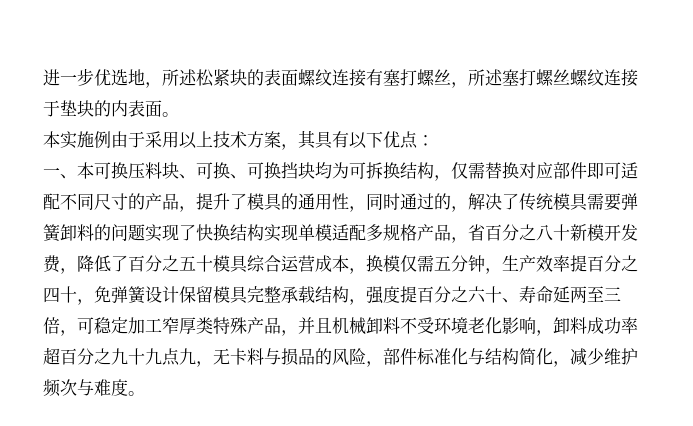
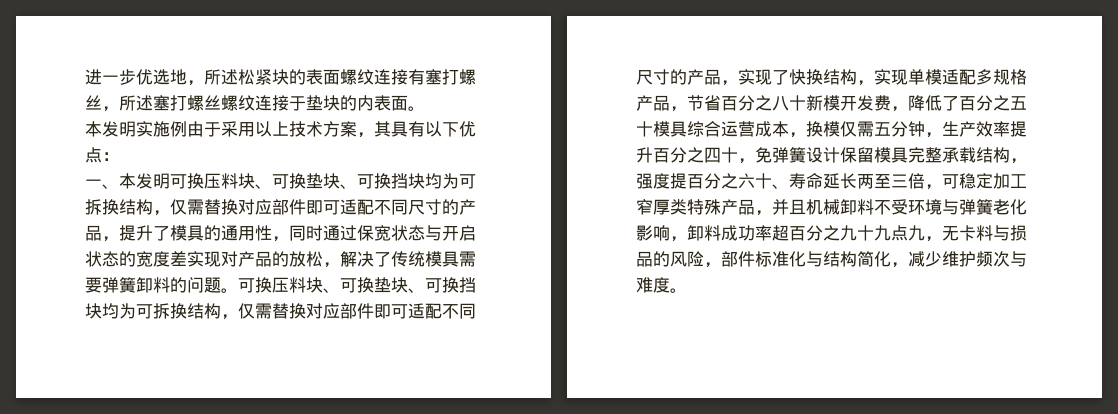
- 本实施例由于采用以上技术方案，其具有以下优点：
+ 本发明实施例由于采用以上技术方案，其具有以下优点：
- 一、本可换压料块、可换、可换挡块均为可拆换结构，仅需替换对应部件即可适配不同尺寸的产品，提升了模具的通用性，同时通过的，解决了传统模具需要弹簧卸料的问题实现了快换结构实现单模适配多规格产品，省百分之八十新模开发费，降低了百分之五十模具综合运营成本，换模仅需五分钟，生产效率提百分之四十，免弹簧设计保留模具完整承载结构，强度提百分之六十、寿命延两至三倍，可稳定加工窄厚类特殊产品，并且机械卸料不受环境老化影响，卸料成功率超百分之九十九点九，无卡料与损品的风险，部件标准化与结构简化，减少维护频次与难度。
+ 一、本发明可换压料块、可换垫块、可换挡块均为可拆换结构，仅需替换对应部件即可适配不同尺寸的产品，提升了模具的通用性，同时通过保宽状态与开启状态的宽度差实现对产品的放松，解决了传统模具需要弹簧卸料的问题。可换压料块、可换垫块、可换挡块均为可拆换结构，仅需替换对应部件即可适配不同尺寸的产品，实现了快换结构，实现单模适配多规格产品，节省百分之八十新模开发费，降低了百分之五十模具综合运营成本，换模仅需五分钟，生产效率提升百分之四十，免弹簧设计保留模具完整承载结构，强度提百分之六十、寿命延长两至三倍，可稳定加工窄厚类特殊产品，并且机械卸料不受环境与弹簧老化影响，卸料成功率超百分之九十九点九，无卡料与损品的风险，部件标准化与结构简化，减少维护频次与难度。

